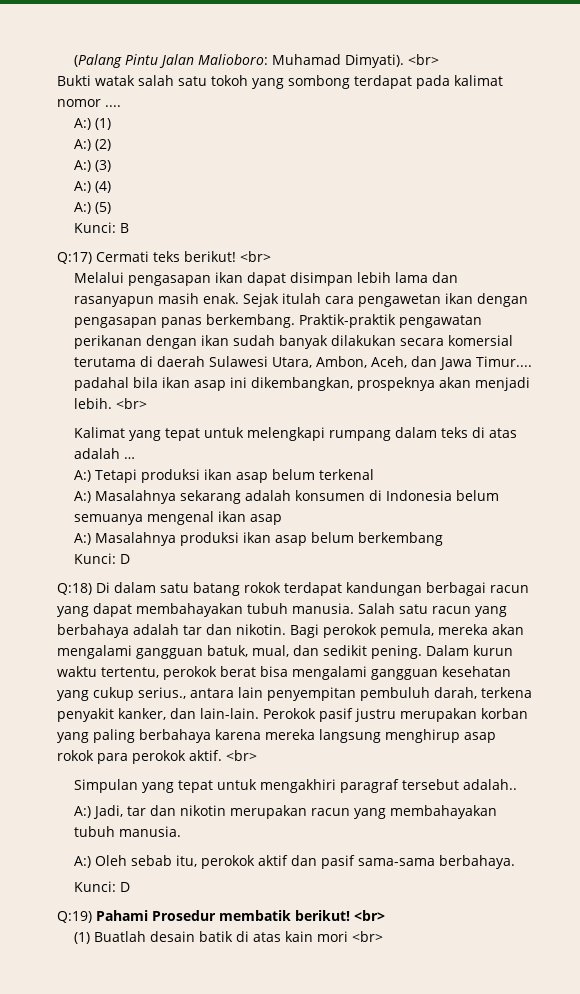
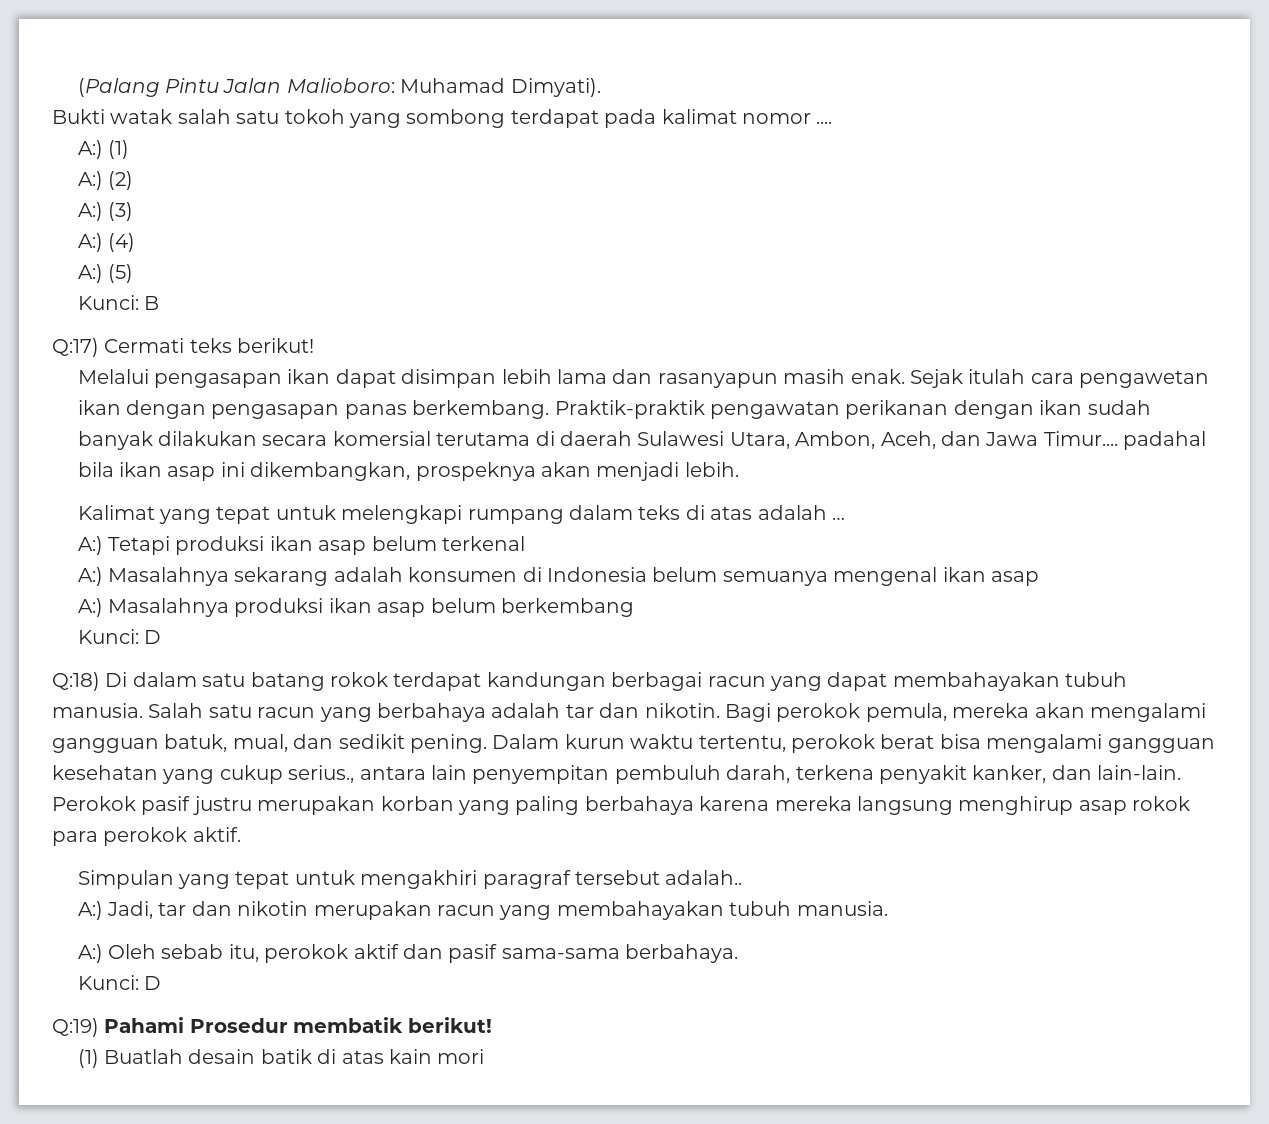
- (Palang Pintu Jalan Malioboro: Muhamad Dimyati). <br>
+ (Palang Pintu Jalan Malioboro: Muhamad Dimyati).
- Q:17) Cermati teks berikut! <br>
+ Q:17) Cermati teks berikut!
- Praktik-praktik pengawatan perikanan dengan ikan sudah banyak dilakukan secara komersial terutama di daerah Sulawesi Utara, Ambon, Aceh, dan Jawa Timur.... padahal bila ikan asap ini dikembangkan, prospeknya akan menjadi lebih. <br>
+ Praktik-praktik pengawatan perikanan dengan ikan sudah banyak dilakukan secara komersial terutama di daerah Sulawesi Utara, Ambon, Aceh, dan Jawa Timur.... padahal bila ikan asap ini dikembangkan, prospeknya akan menjadi lebih.
- Perokok pasif justru merupakan korban yang paling berbahaya karena mereka langsung menghirup asap rokok para perokok aktif. <br>
+ Perokok pasif justru merupakan korban yang paling berbahaya karena mereka langsung menghirup asap rokok para perokok aktif.
- Q:19) Pahami Prosedur membatik berikut! <br>
+ Q:19) Pahami Prosedur membatik berikut!
- (1) Buatlah desain batik di atas kain mori <br>
+ (1) Buatlah desain batik di atas kain mori

